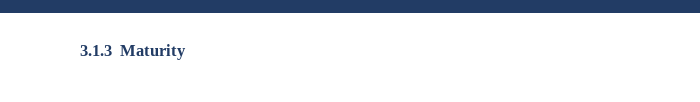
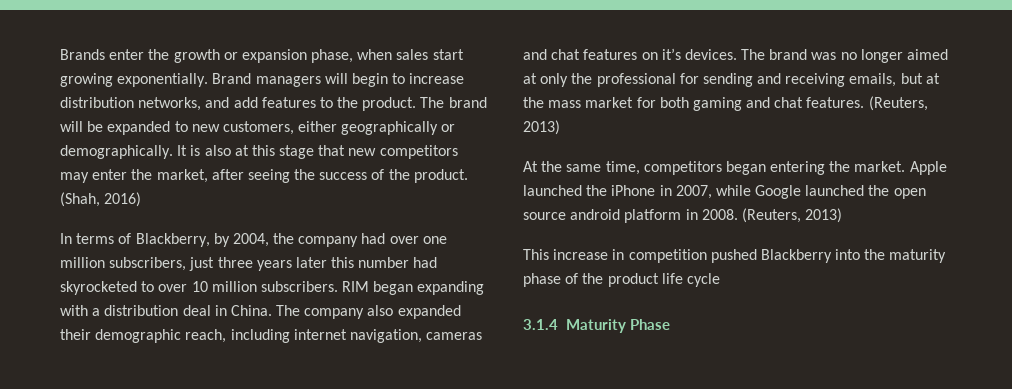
- 3.1.3 Maturity
+ Brands enter the growth or expansion phase, when sales start growing exponentially. Brand managers will begin to increase distribution networks, and add features to the product. The brand will be expanded to new customers, either geographically or demographically. It is also at this stage that new competitors may enter the market, after seeing the success of the product. (Shah, 2016)
+ In terms of Blackberry, by 2004, the company had over one million subscribers, just three years later this number had skyrocketed to over 10 million subscribers. RIM began expanding with a distribution deal in China. The company also expanded their demographic reach, including internet navigation, cameras and chat features on it’s devices. The brand was no longer aimed at only the professional for sending and receiving emails, but at the mass market for both gaming and chat features. (Reuters, 2013)
+ At the same time, competitors began entering the market. Apple launched the iPhone in 2007, while Google launched the open source android platform in 2008. (Reuters, 2013)
+ This increase in competition pushed Blackberry into the maturity phase of the product life cycle
+ 3.1.4 Maturity Phase

